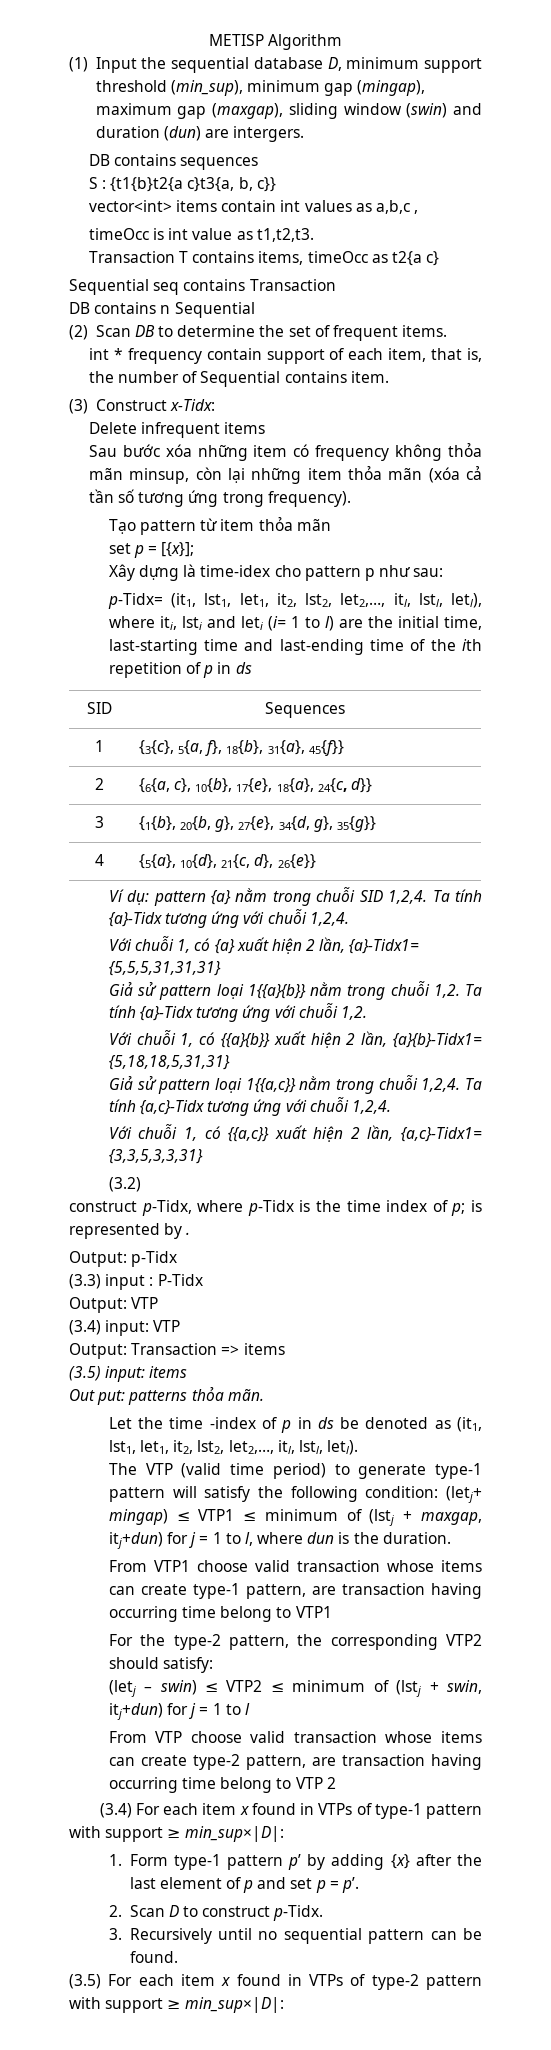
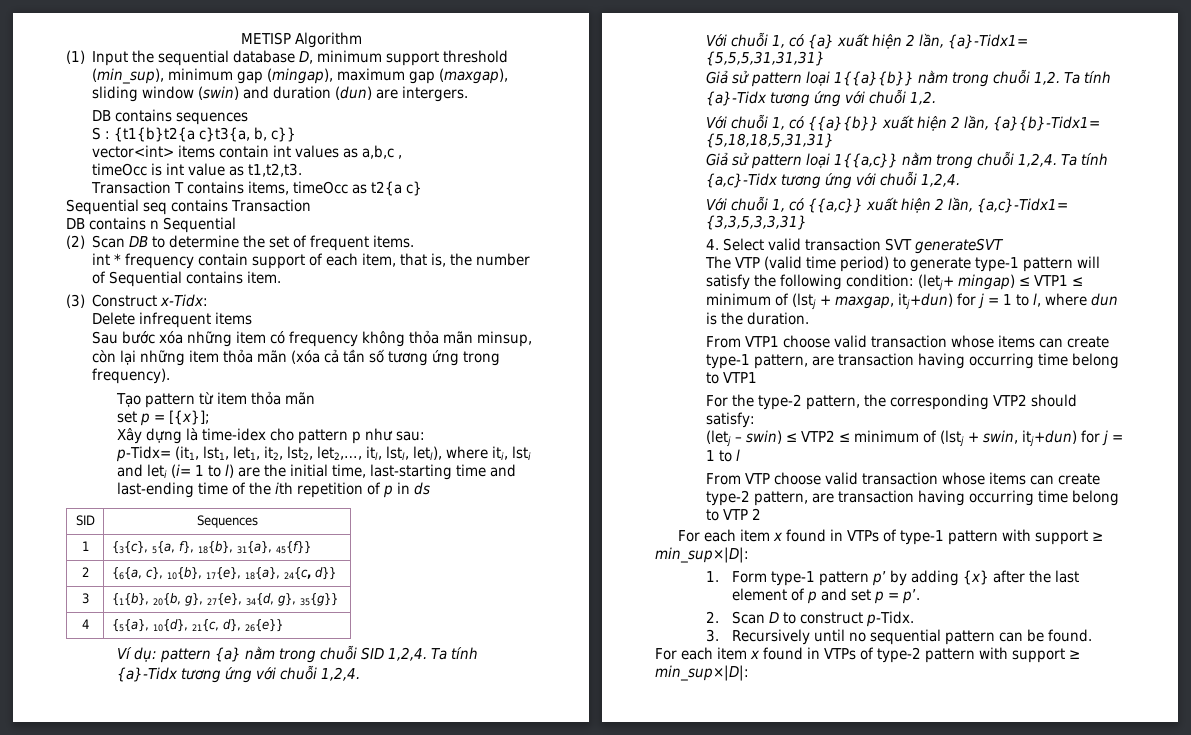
- (3.2)
- construct p-Tidx, where p-Tidx is the time index of p; is represented by .
- Output: p-Tidx
- (3.3) input : P-Tidx
- Output: VTP
- (3.4) input: VTP
- Output: Transaction => items
- (3.5) input: items
- Out put: patterns thỏa mãn.
- Let the time -index of p in ds be denoted as (it1, lst1, let1, it2, lst2, let2,…, itl, lstl, letl).
+ 4. Select valid transaction SVT generateSVT
- (3.4) For each item x found in VTPs of type-1 pattern with support ≥ min_sup×|D|:
+ For each item x found in VTPs of type-1 pattern with support ≥ min_sup×|D|:
- (3.5) For each item x found in VTPs of type-2 pattern with support ≥ min_sup×|D|:
+ For each item x found in VTPs of type-2 pattern with support ≥ min_sup×|D|:

